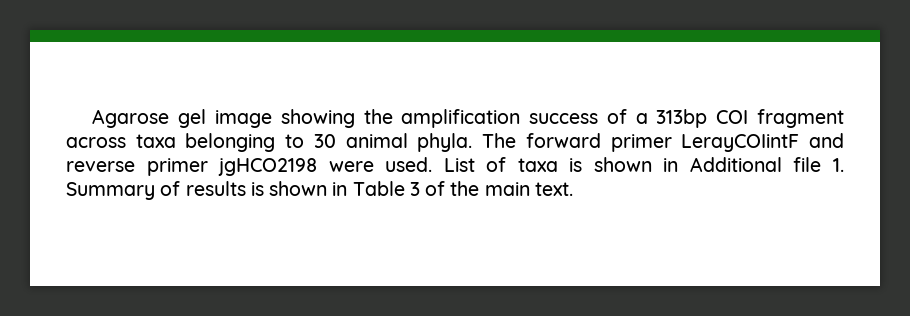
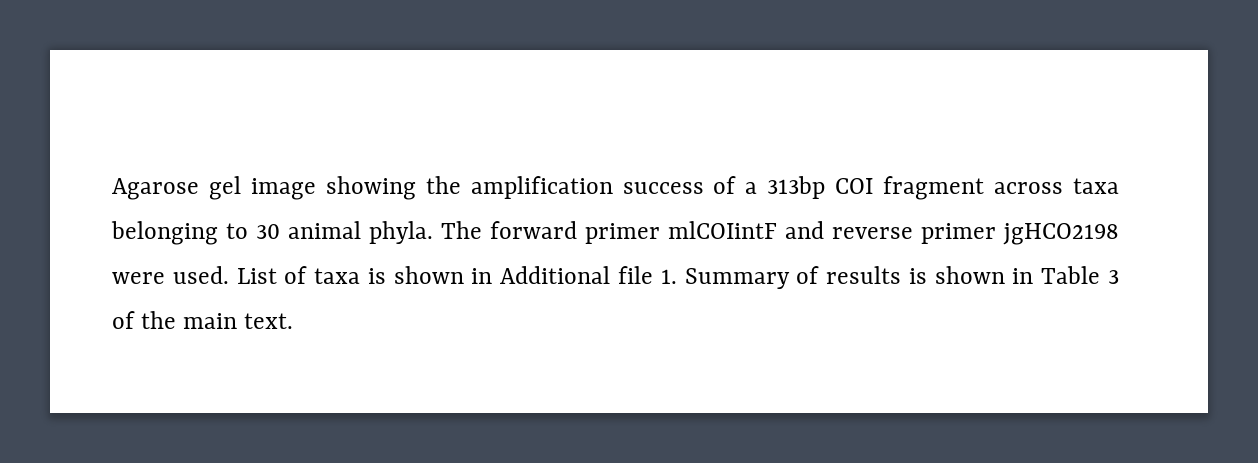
- The forward primer LerayCOIintF and reverse primer jgHCO2198 were used.
+ The forward primer mlCOIintF and reverse primer jgHCO2198 were used.

